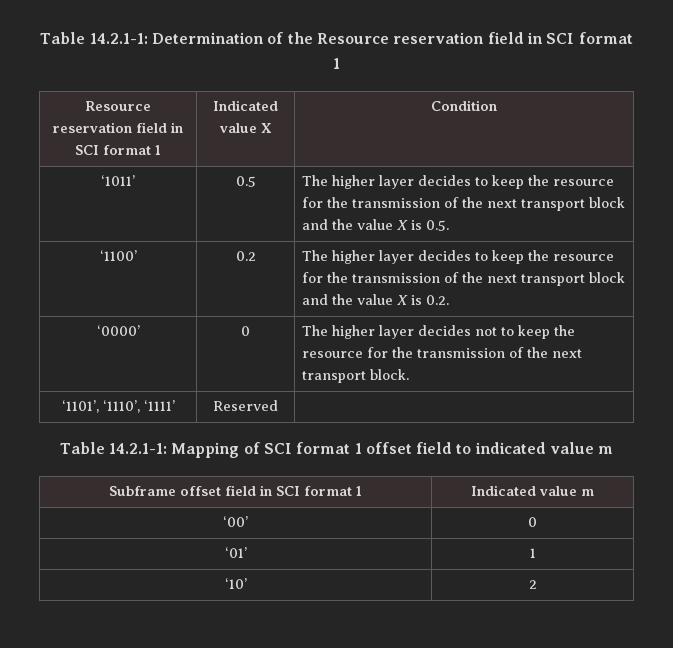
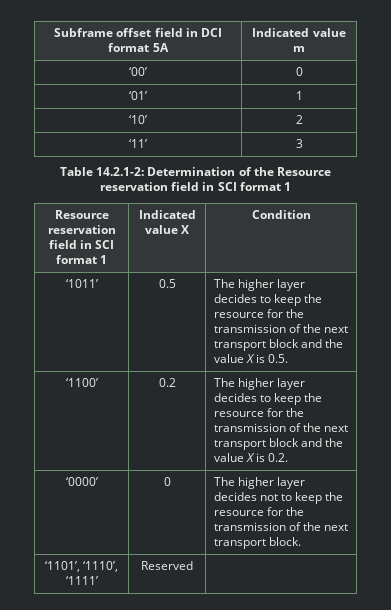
- Table 14.2.1-1: Determination of the Resource reservation field in SCI format 1
+ Subframe offset field in DCI format 5A | Indicated value m
+ ‘00’ | 0
+ ‘01’ | 1
+ ‘10’ | 2
+ ‘11’ | 3
+ Table 14.2.1-2: Determination of the Resource reservation field in SCI format 1
- Table 14.2.1-1: Mapping of SCI format 1 offset field to indicated value m
- Subframe offset field in SCI format 1 | Indicated value m
- ‘00’ | 0
- ‘01’ | 1
- ‘10’ | 2

